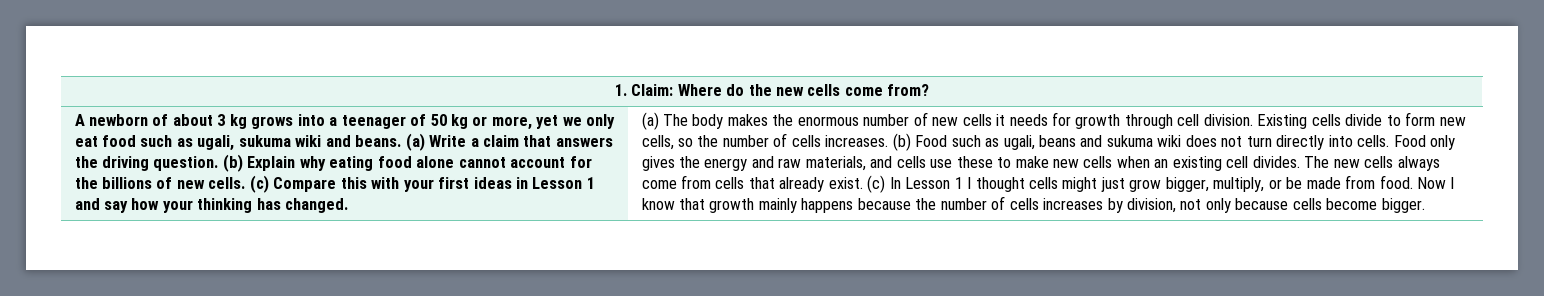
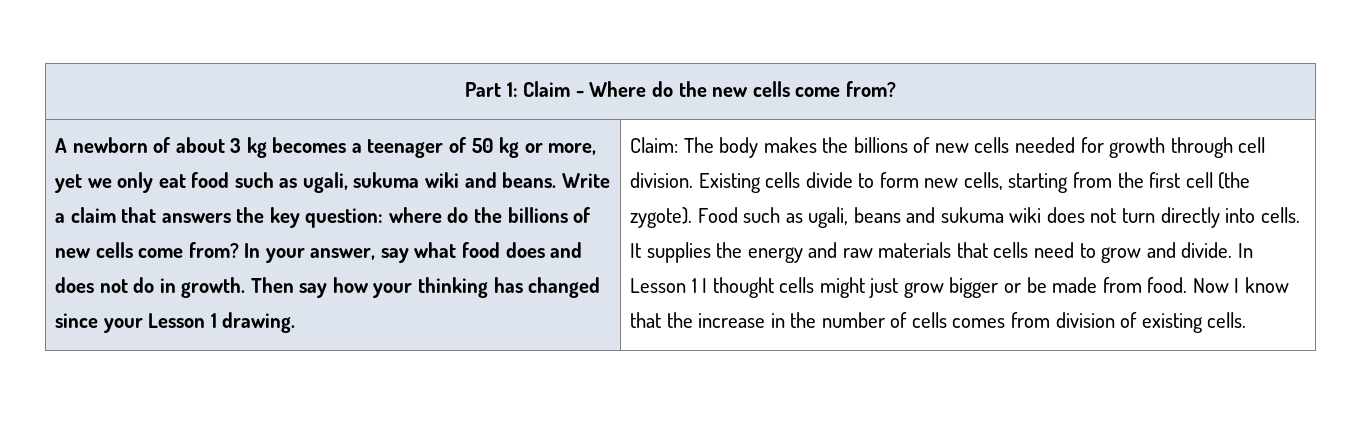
- 1. Claim: Where do the new cells come from?
+ Part 1: Claim - Where do the new cells come from?
- A newborn of about 3 kg grows into a teenager of 50 kg or more, yet we only eat food such as ugali, sukuma wiki and beans.
+ A newborn of about 3 kg becomes a teenager of 50 kg or more, yet we only eat food such as ugali, sukuma wiki and beans.
- (a) Write a claim that answers the driving question. (b) Explain why eating food alone cannot account for the billions of new cells. (c) Compare this with your first ideas in Lesson 1 and say how your thinking has changed. | (a) The body makes the enormous number of new cells it needs for growth through cell division.
+ Write a claim that answers the key question: where do the billions of new cells come from? In your answer, say what food does and does not do in growth. Then say how your thinking has changed since your Lesson 1 drawing. | Claim: The body makes the billions of new cells needed for growth through cell division.
- Existing cells divide to form new cells, so the number of cells increases. (b) Food such as ugali, beans and sukuma wiki does not turn directly into cells.
+ Existing cells divide to form new cells, starting from the first cell (the zygote). Food such as ugali, beans and sukuma wiki does not turn directly into cells.
- Food only gives the energy and raw materials, and cells use these to make new cells when an existing cell divides. The new cells always come from cells that already exist. (c) In Lesson 1 I thought cells might just grow bigger, multiply, or be made from food.
+ It supplies the energy and raw materials that cells need to grow and divide. In Lesson 1 I thought cells might just grow bigger or be made from food.
- Now I know that growth mainly happens because the number of cells increases by division, not only because cells become bigger.
+ Now I know that the increase in the number of cells comes from division of existing cells.

